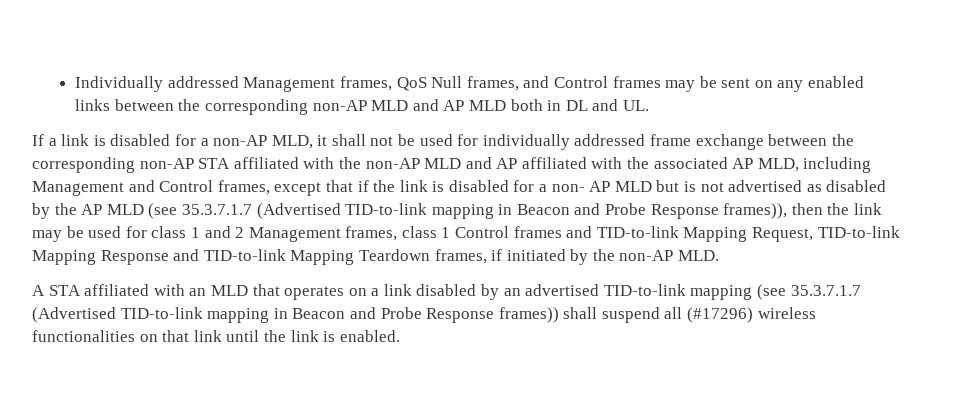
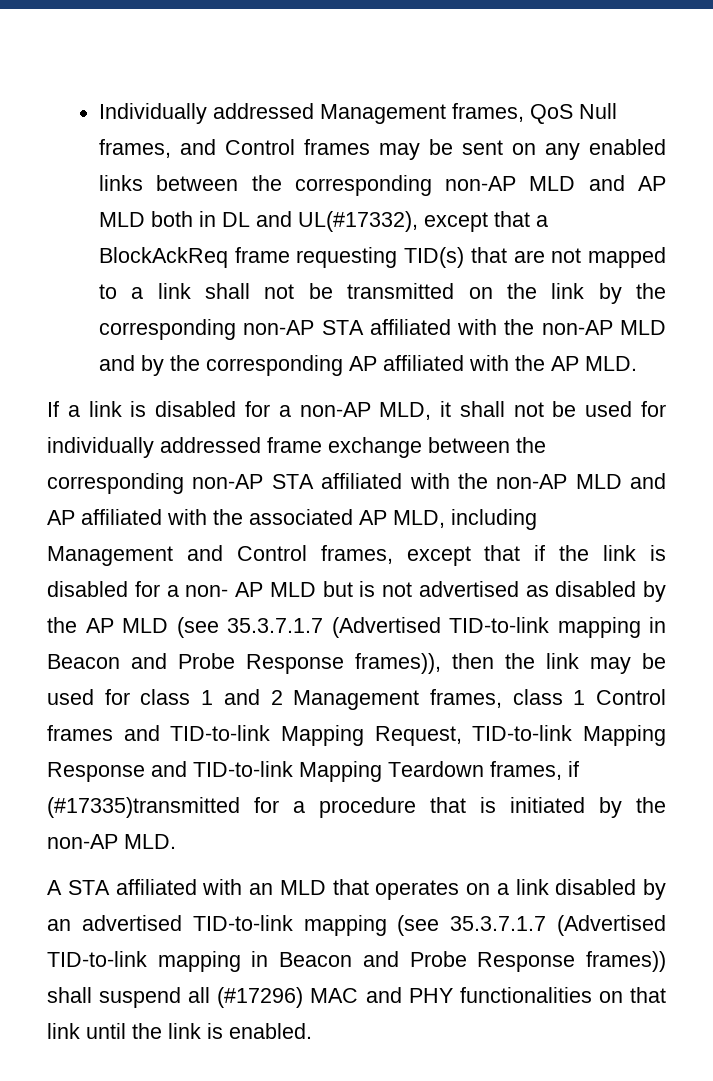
- Individually addressed Management frames, QoS Null frames, and Control frames may be sent on any enabled links between the corresponding non-AP MLD and AP MLD both in DL and UL.
+ Individually addressed Management frames, QoS Null frames, and Control frames may be sent on any enabled links between the corresponding non-AP MLD and AP MLD both in DL and UL(#17332), except that a BlockAckReq frame requesting TID(s) that are not mapped to a link shall not be transmitted on the link by the corresponding non-AP STA affiliated with the non-AP MLD and by the corresponding AP affiliated with the AP MLD.
- If a link is disabled for a non-AP MLD, it shall not be used for individually addressed frame exchange between the corresponding non-AP STA affiliated with the non-AP MLD and AP affiliated with the associated AP MLD, including Management and Control frames, except that if the link is disabled for a non- AP MLD but is not advertised as disabled by the AP MLD (see 35.3.7.1.7 (Advertised TID-to-link mapping in Beacon and Probe Response frames)), then the link may be used for class 1 and 2 Management frames, class 1 Control frames and TID-to-link Mapping Request, TID-to-link Mapping Response and TID-to-link Mapping Teardown frames, if initiated by the non-AP MLD.
+ If a link is disabled for a non-AP MLD, it shall not be used for individually addressed frame exchange between the corresponding non-AP STA affiliated with the non-AP MLD and AP affiliated with the associated AP MLD, including Management and Control frames, except that if the link is disabled for a non- AP MLD but is not advertised as disabled by the AP MLD (see 35.3.7.1.7 (Advertised TID-to-link mapping in Beacon and Probe Response frames)), then the link may be used for class 1 and 2 Management frames, class 1 Control frames and TID-to-link Mapping Request, TID-to-link Mapping Response and TID-to-link Mapping Teardown frames, if (#17335)transmitted for a procedure that is initiated by the non-AP MLD.
- A STA affiliated with an MLD that operates on a link disabled by an advertised TID-to-link mapping (see 35.3.7.1.7 (Advertised TID-to-link mapping in Beacon and Probe Response frames)) shall suspend all (#17296) wireless functionalities on that link until the link is enabled.
+ A STA affiliated with an MLD that operates on a link disabled by an advertised TID-to-link mapping (see 35.3.7.1.7 (Advertised TID-to-link mapping in Beacon and Probe Response frames)) shall suspend all (#17296) MAC and PHY functionalities on that link until the link is enabled.

